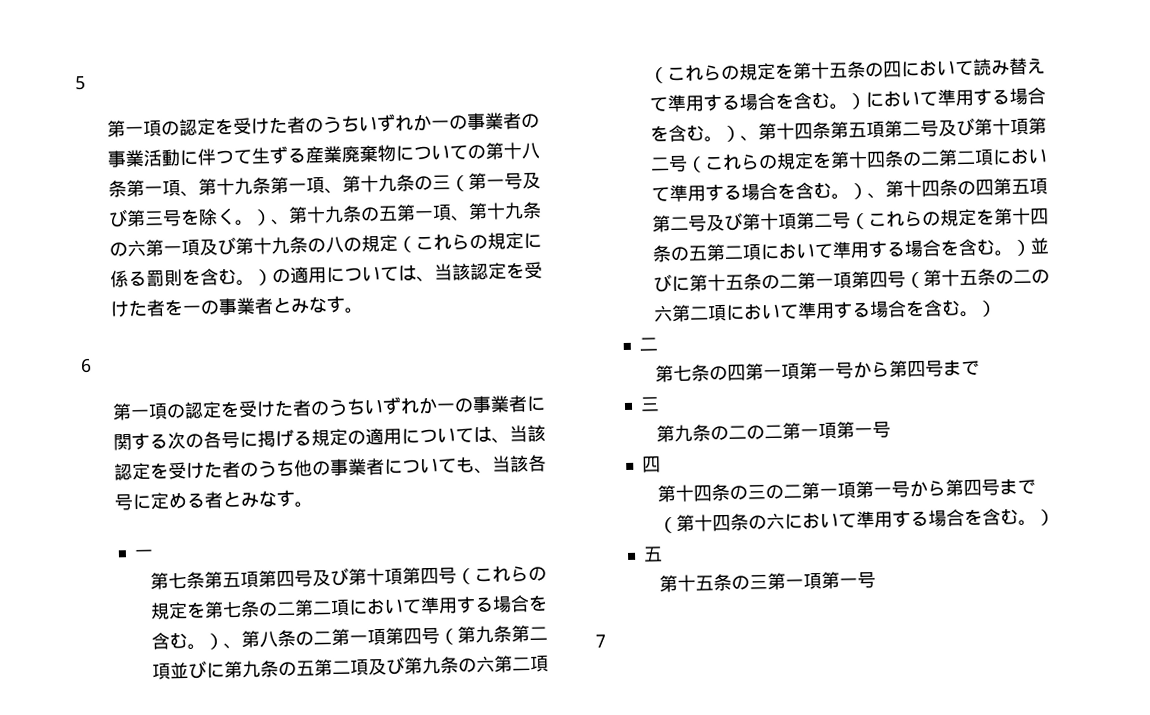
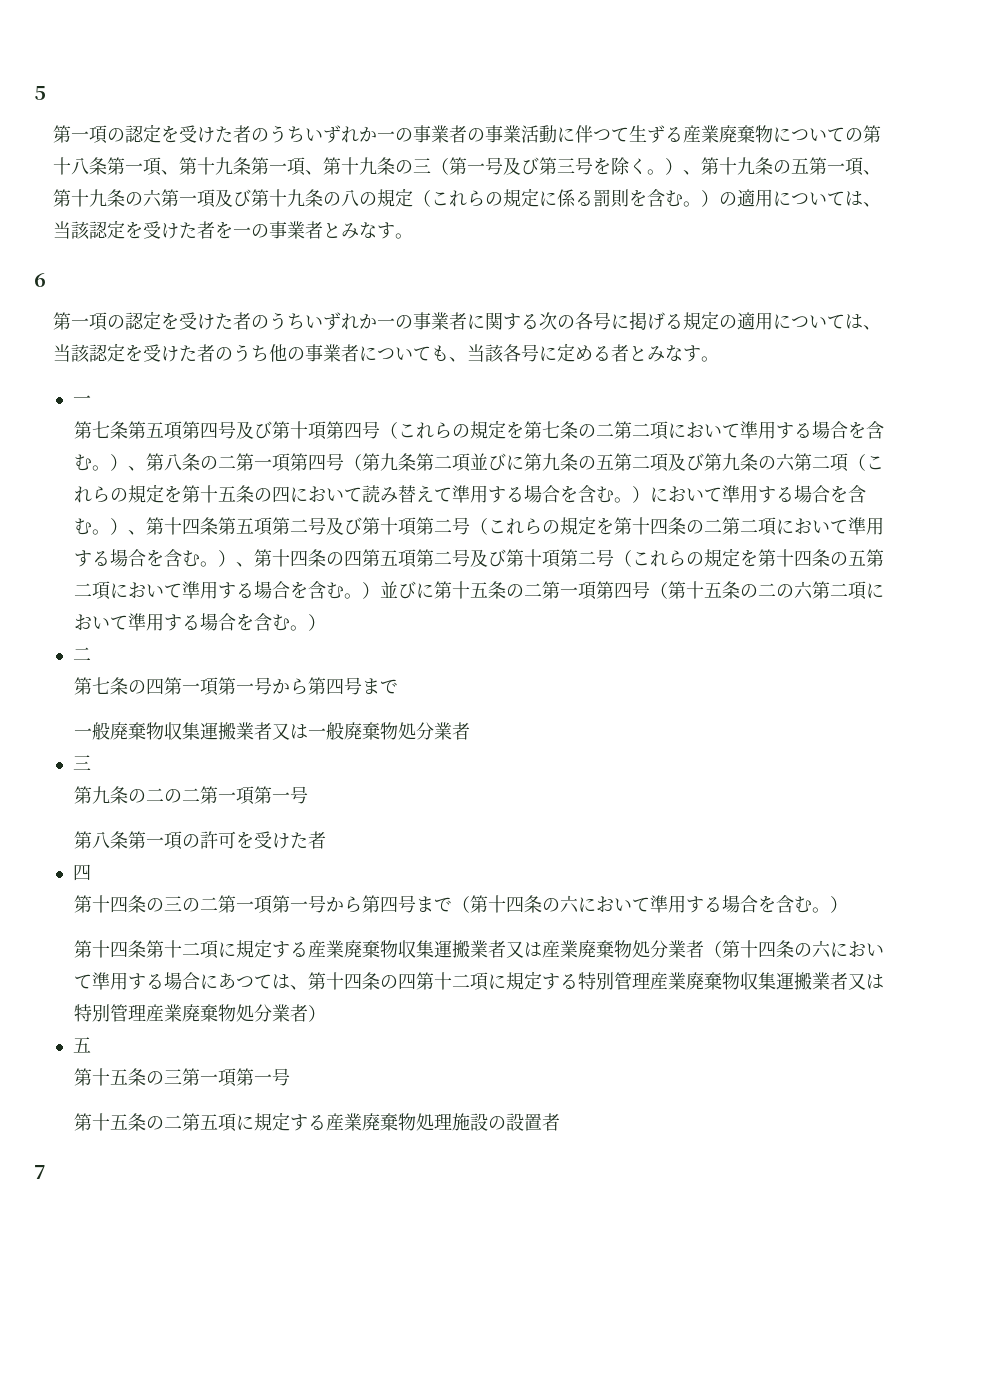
+ 一般廃棄物収集運搬業者又は一般廃棄物処分業者
+ 第八条第一項の許可を受けた者
+ 第十四条第十二項に規定する産業廃棄物収集運搬業者又は産業廃棄物処分業者（第十四条の六において準用する場合にあつては、第十四条の四第十二項に規定する特別管理産業廃棄物収集運搬業者又は特別管理産業廃棄物処分業者）
+ 第十五条の二第五項に規定する産業廃棄物処理施設の設置者

